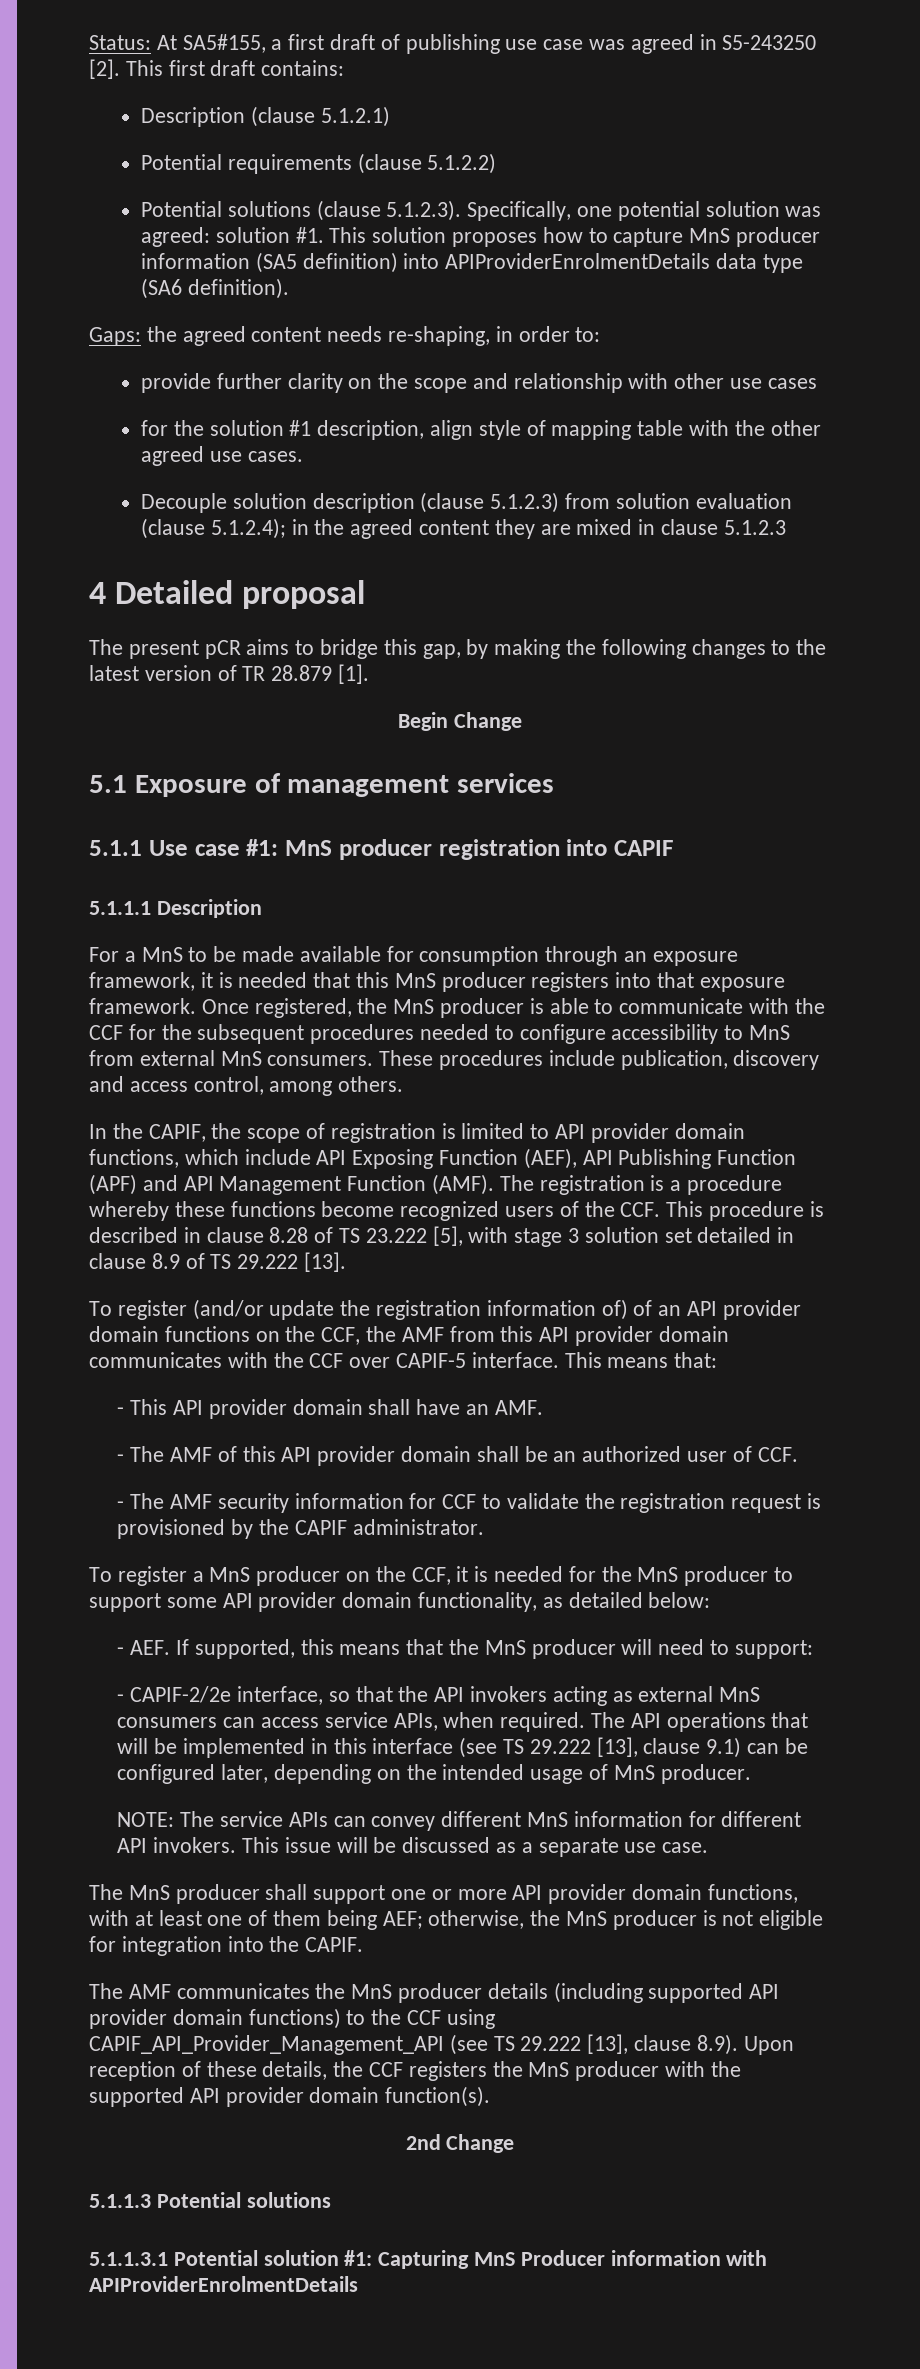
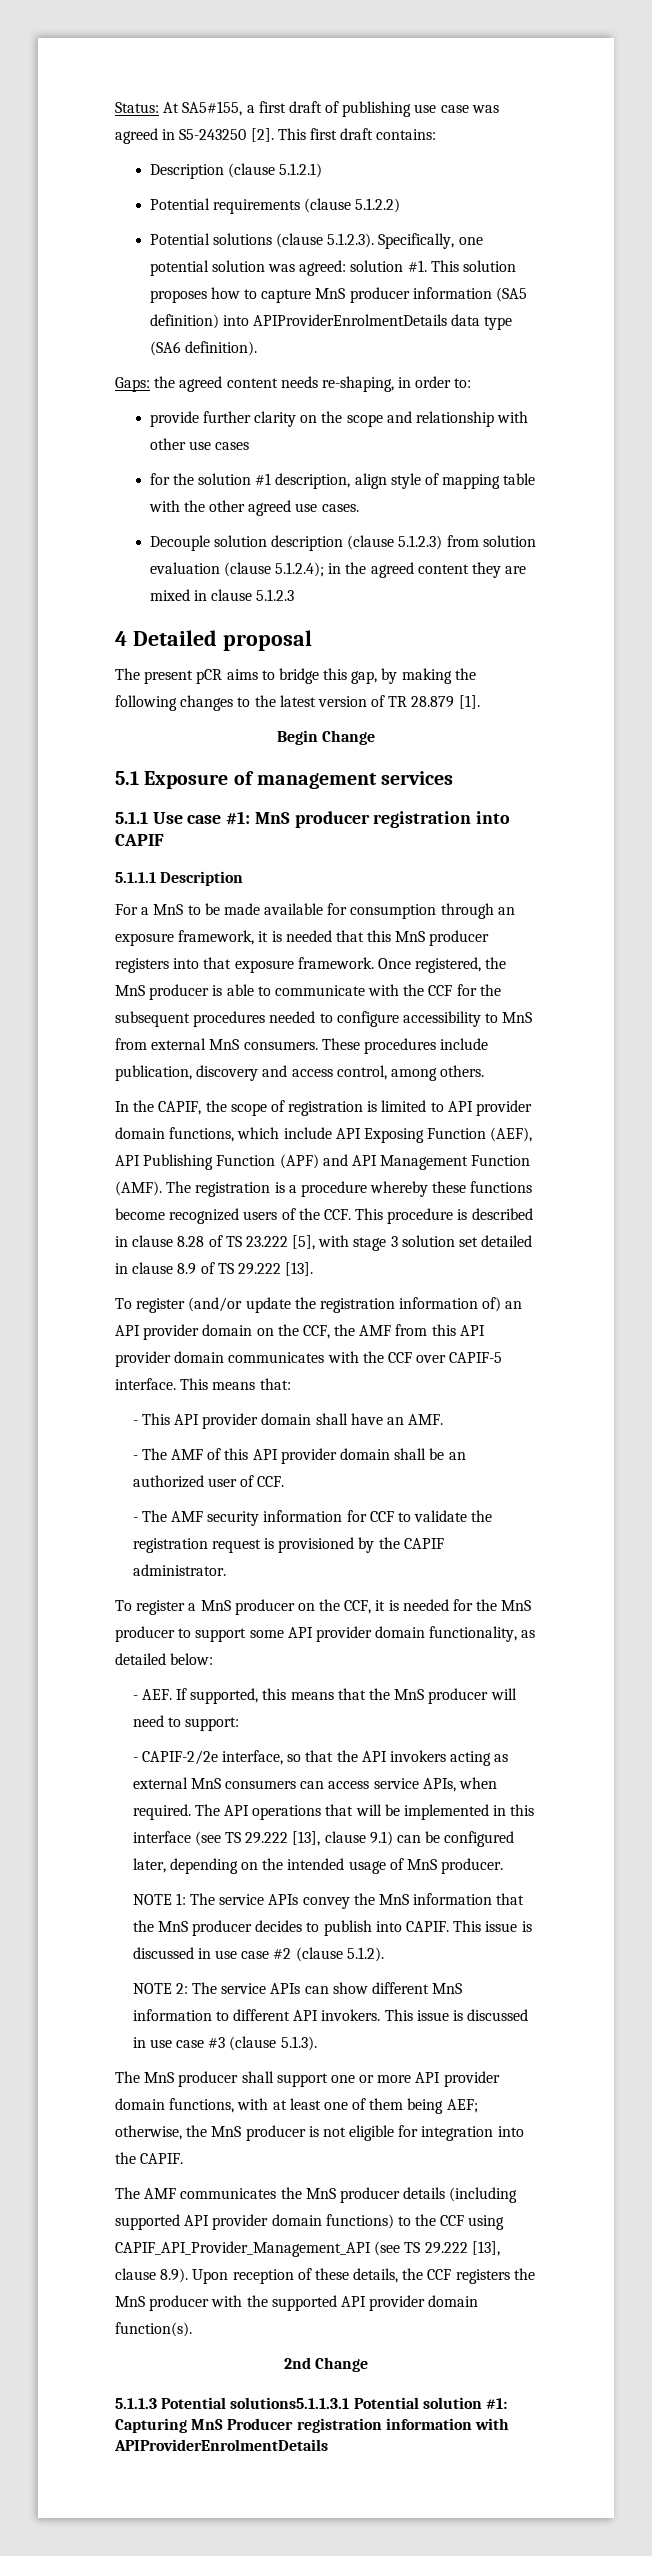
- To register (and/or update the registration information of) of an API provider domain functions on the CCF, the AMF from this API provider domain communicates with the CCF over CAPIF-5 interface.
+ To register (and/or update the registration information of) an API provider domain on the CCF, the AMF from this API provider domain communicates with the CCF over CAPIF-5 interface.
- NOTE: The service APIs can convey different MnS information for different API invokers.
+ NOTE 1: The service APIs convey the MnS information that the MnS producer decides to publish into CAPIF. This issue is discussed in use case #2 (clause 5.1.2).
+ NOTE 2: The service APIs can show different MnS information to different API invokers.
- This issue will be discussed as a separate use case.
+ This issue is discussed in use case #3 (clause 5.1.3).
- 5.1.1.3 Potential solutions
- 5.1.1.3.1 Potential solution #1: Capturing MnS Producer information with APIProviderEnrolmentDetails
+ 5.1.1.3 Potential solutions5.1.1.3.1 Potential solution #1: Capturing MnS Producer registration information with APIProviderEnrolmentDetails

